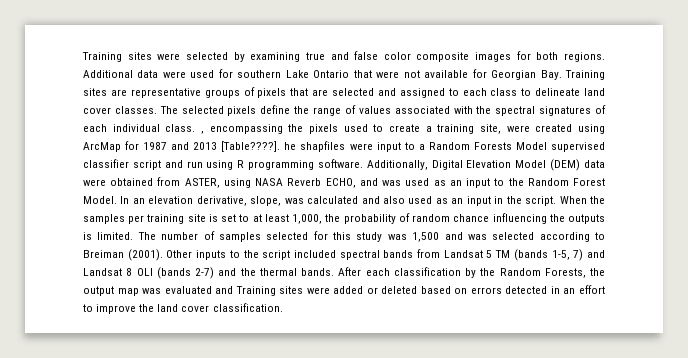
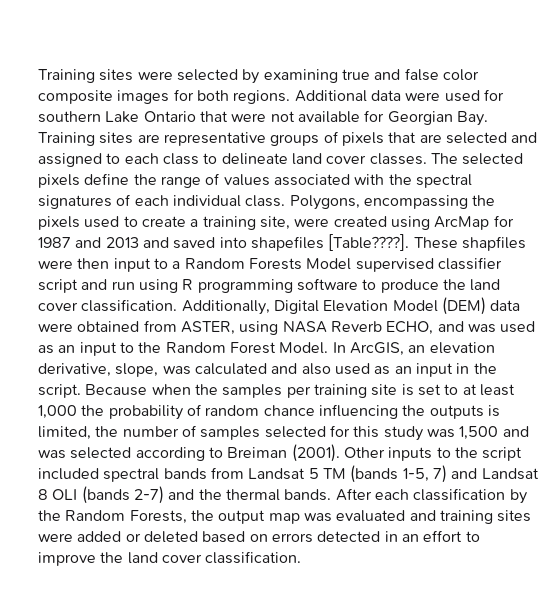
- The selected pixels define the range of values associated with the spectral signatures of each individual class. , encompassing the pixels used to create a training site, were created using ArcMap for 1987 and 2013 [Table????]. he shapfiles were input to a Random Forests Model supervised classifier script and run using R programming software.
+ The selected pixels define the range of values associated with the spectral signatures of each individual class. Polygons, encompassing the pixels used to create a training site, were created using ArcMap for 1987 and 2013 and saved into shapefiles [Table????]. These shapfiles were then input to a Random Forests Model supervised classifier script and run using R programming software to produce the land cover classification.
- In an elevation derivative, slope, was calculated and also used as an input in the script.
+ In ArcGIS, an elevation derivative, slope, was calculated and also used as an input in the script.
- When the samples per training site is set to at least 1,000, the probability of random chance influencing the outputs is limited. The number of samples selected for this study was 1,500 and was selected according to Breiman (2001).
+ Because when the samples per training site is set to at least 1,000 the probability of random chance influencing the outputs is limited, the number of samples selected for this study was 1,500 and was selected according to Breiman (2001).
- After each classification by the Random Forests, the output map was evaluated and Training sites were added or deleted based on errors detected in an effort to improve the land cover classification.
+ After each classification by the Random Forests, the output map was evaluated and training sites were added or deleted based on errors detected in an effort to improve the land cover classification.

